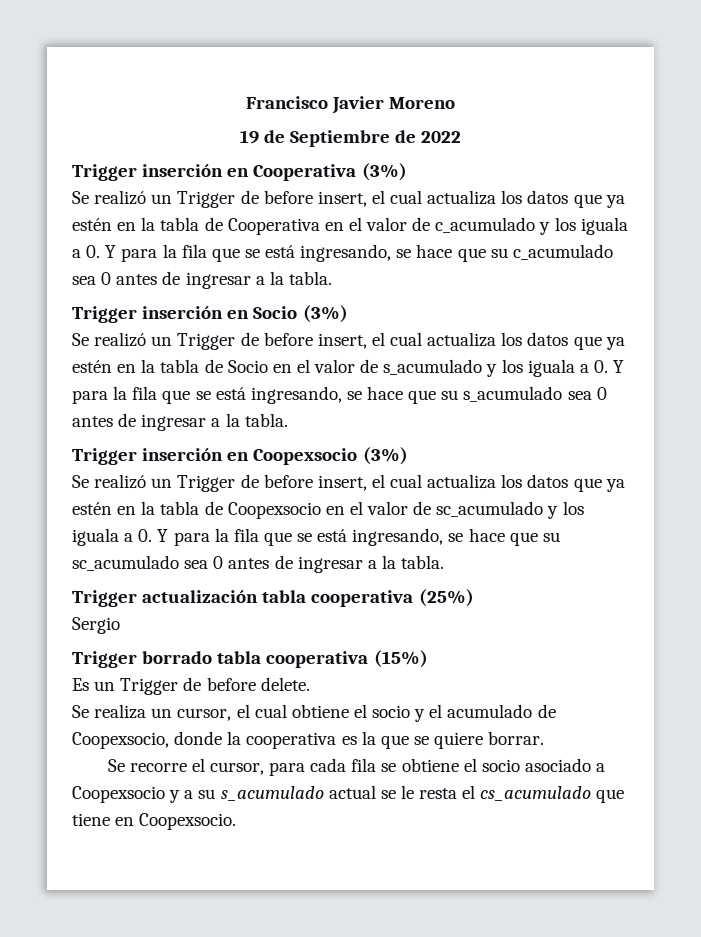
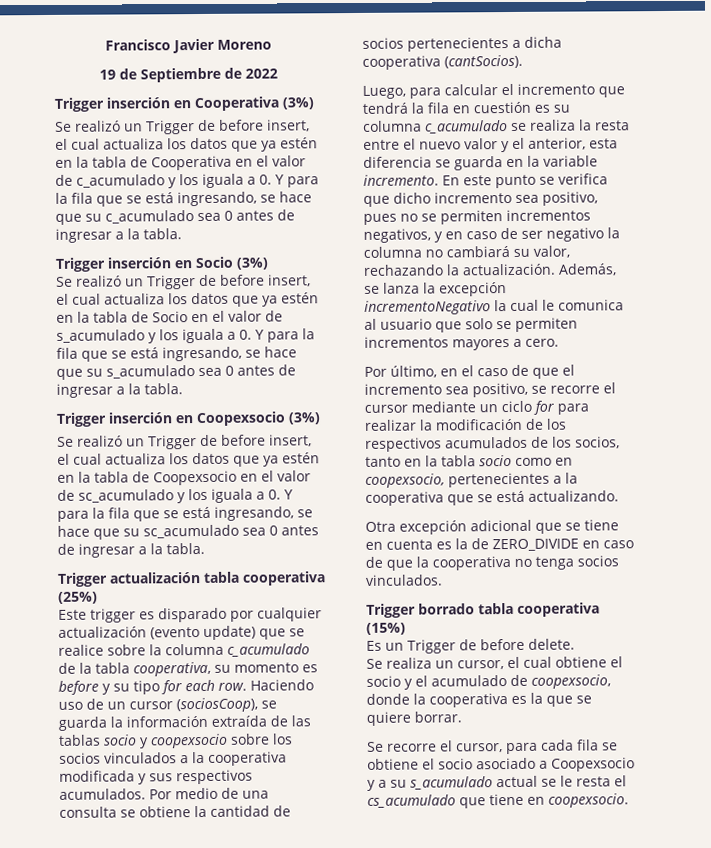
- Sergio
+ Este trigger es disparado por cualquier actualización (evento update) que se realice sobre la columna c_acumulado de la tabla cooperativa, su momento es before y su tipo for each row. Haciendo uso de un cursor (sociosCoop), se guarda la información extraída de las tablas socio y coopexsocio sobre los socios vinculados a la cooperativa modificada y sus respectivos acumulados. Por medio de una consulta se obtiene la cantidad de socios pertenecientes a dicha cooperativa (cantSocios).
+ Luego, para calcular el incremento que tendrá la fila en cuestión es su columna c_acumulado se realiza la resta entre el nuevo valor y el anterior, esta diferencia se guarda en la variable incremento. En este punto se verifica que dicho incremento sea positivo, pues no se permiten incrementos negativos, y en caso de ser negativo la columna no cambiará su valor, rechazando la actualización. Además, se lanza la excepción incrementoNegativo la cual le comunica al usuario que solo se permiten incrementos mayores a cero.
+ Por último, en el caso de que el incremento sea positivo, se recorre el cursor mediante un ciclo for para realizar la modificación de los respectivos acumulados de los socios, tanto en la tabla socio como en coopexsocio, pertenecientes a la cooperativa que se está actualizando.
+ Otra excepción adicional que se tiene en cuenta es la de ZERO_DIVIDE en caso de que la cooperativa no tenga socios vinculados.
- Se realiza un cursor, el cual obtiene el socio y el acumulado de Coopexsocio, donde la cooperativa es la que se quiere borrar.
+ Se realiza un cursor, el cual obtiene el socio y el acumulado de coopexsocio, donde la cooperativa es la que se quiere borrar.
- Se recorre el cursor, para cada fila se obtiene el socio asociado a Coopexsocio y a su s_acumulado actual se le resta el cs_acumulado que tiene en Coopexsocio.
+ Se recorre el cursor, para cada fila se obtiene el socio asociado a Coopexsocio y a su s_acumulado actual se le resta el cs_acumulado que tiene en coopexsocio.

